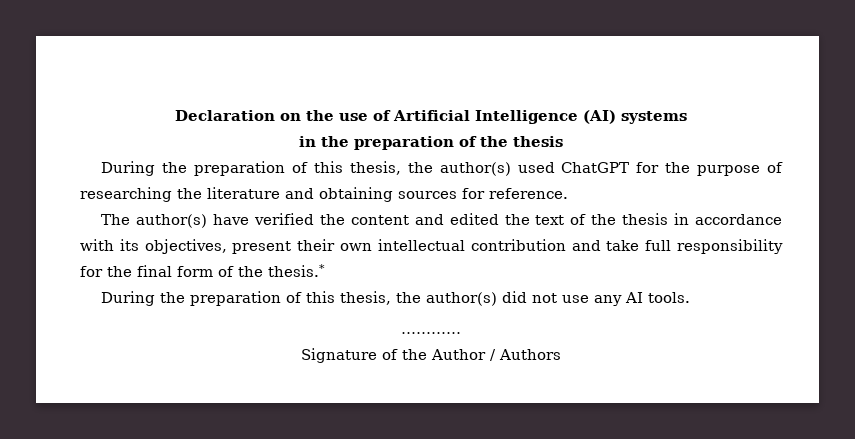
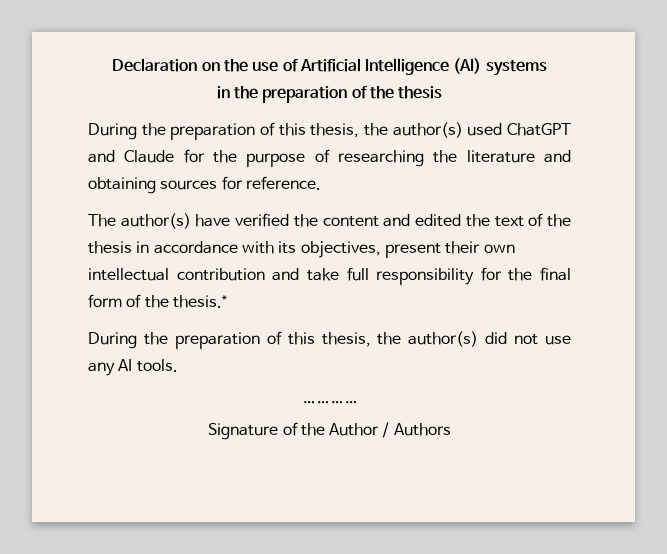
- During the preparation of this thesis, the author(s) used ChatGPT for the purpose of researching the literature and obtaining sources for reference.
+ During the preparation of this thesis, the author(s) used ChatGPT and Claude for the purpose of researching the literature and obtaining sources for reference.

